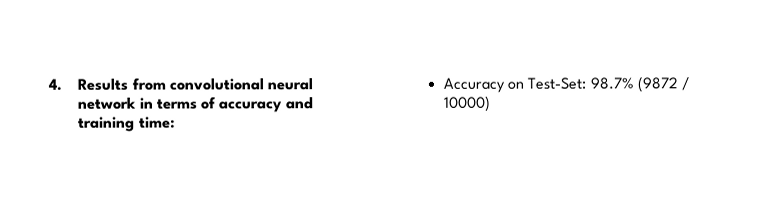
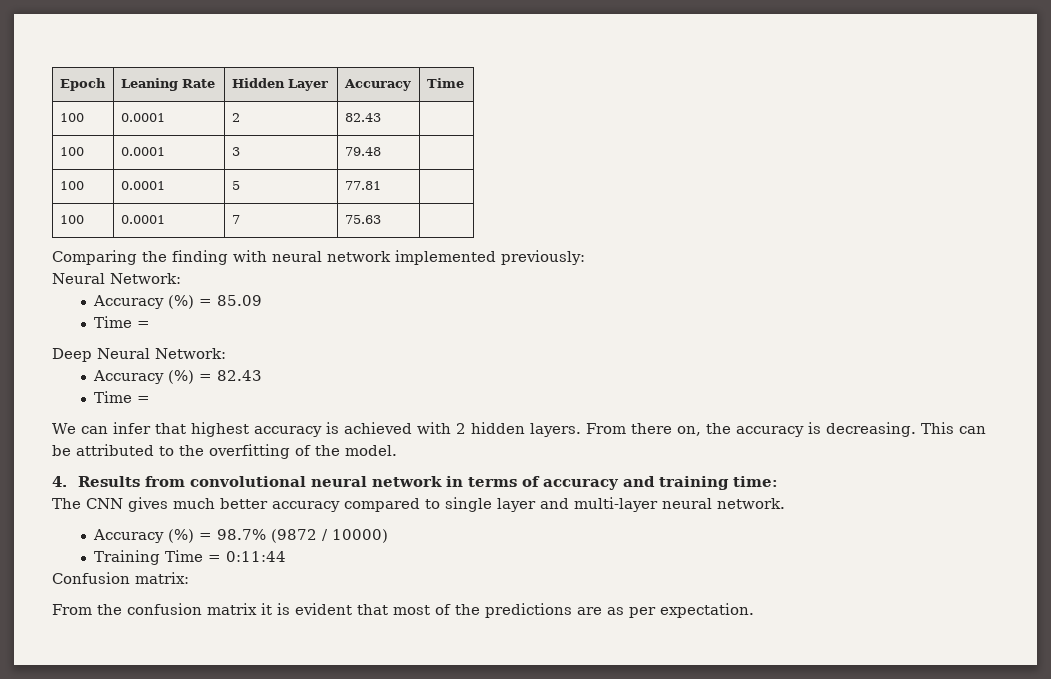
+ Epoch | Leaning Rate | Hidden Layer | Accuracy | Time
+ 100 | 0.0001 | 2 | 82.43 |
+ 100 | 0.0001 | 3 | 79.48 |
+ 100 | 0.0001 | 5 | 77.81 |
+ 100 | 0.0001 | 7 | 75.63 |
+ Comparing the finding with neural network implemented previously:
+ Neural Network:
+ Accuracy (%) = 85.09
+ Time =
+ Deep Neural Network:
+ Accuracy (%) = 82.43
+ Time =
+ We can infer that highest accuracy is achieved with 2 hidden layers. From there on, the accuracy is decreasing. This can be attributed to the overfitting of the model.
- Accuracy on Test-Set: 98.7% (9872 / 10000)
+ The CNN gives much better accuracy compared to single layer and multi-layer neural network.
+ Accuracy (%) = 98.7% (9872 / 10000)
+ Training Time = 0:11:44
+ Confusion matrix:
+ From the confusion matrix it is evident that most of the predictions are as per expectation.

